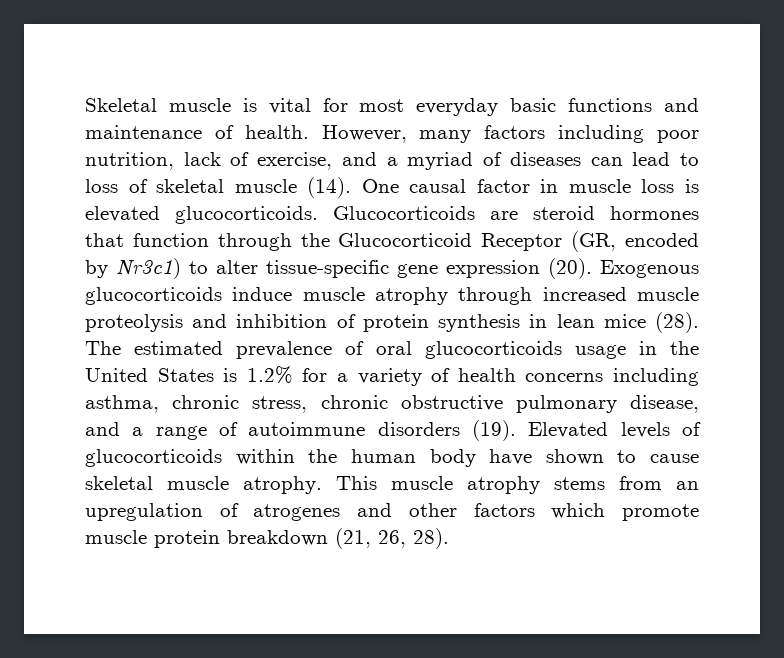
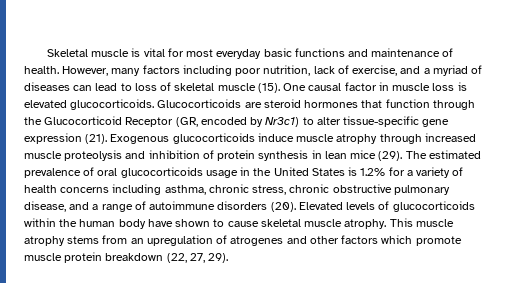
- However, many factors including poor nutrition, lack of exercise, and a myriad of diseases can lead to loss of skeletal muscle (14).
+ However, many factors including poor nutrition, lack of exercise, and a myriad of diseases can lead to loss of skeletal muscle (15).
- Glucocorticoids are steroid hormones that function through the Glucocorticoid Receptor (GR, encoded by Nr3c1) to alter tissue-specific gene expression (20).
+ Glucocorticoids are steroid hormones that function through the Glucocorticoid Receptor (GR, encoded by Nr3c1) to alter tissue-specific gene expression (21).
- Exogenous glucocorticoids induce muscle atrophy through increased muscle proteolysis and inhibition of protein synthesis in lean mice (28).
+ Exogenous glucocorticoids induce muscle atrophy through increased muscle proteolysis and inhibition of protein synthesis in lean mice (29).
- The estimated prevalence of oral glucocorticoids usage in the United States is 1.2% for a variety of health concerns including asthma, chronic stress, chronic obstructive pulmonary disease, and a range of autoimmune disorders (19).
+ The estimated prevalence of oral glucocorticoids usage in the United States is 1.2% for a variety of health concerns including asthma, chronic stress, chronic obstructive pulmonary disease, and a range of autoimmune disorders (20).
- This muscle atrophy stems from an upregulation of atrogenes and other factors which promote muscle protein breakdown (21, 26, 28).
+ This muscle atrophy stems from an upregulation of atrogenes and other factors which promote muscle protein breakdown (22, 27, 29).

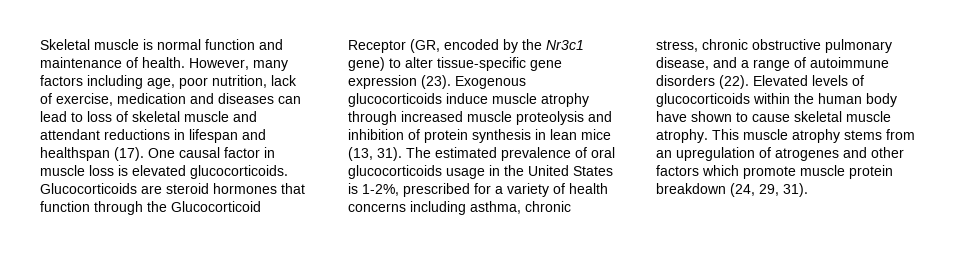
- Skeletal muscle is vital for most everyday basic functions and maintenance of health.
+ Skeletal muscle is normal function and maintenance of health.
- However, many factors including poor nutrition, lack of exercise, and a myriad of diseases can lead to loss of skeletal muscle (15).
+ However, many factors including age, poor nutrition, lack of exercise, medication and diseases can lead to loss of skeletal muscle and attendant reductions in lifespan and healthspan (17).
- Glucocorticoids are steroid hormones that function through the Glucocorticoid Receptor (GR, encoded by Nr3c1) to alter tissue-specific gene expression (21).
+ Glucocorticoids are steroid hormones that function through the Glucocorticoid Receptor (GR, encoded by the Nr3c1 gene) to alter tissue-specific gene expression (23).
- Exogenous glucocorticoids induce muscle atrophy through increased muscle proteolysis and inhibition of protein synthesis in lean mice (29).
+ Exogenous glucocorticoids induce muscle atrophy through increased muscle proteolysis and inhibition of protein synthesis in lean mice (13, 31).
- The estimated prevalence of oral glucocorticoids usage in the United States is 1.2% for a variety of health concerns including asthma, chronic stress, chronic obstructive pulmonary disease, and a range of autoimmune disorders (20).
+ The estimated prevalence of oral glucocorticoids usage in the United States is 1-2%, prescribed for a variety of health concerns including asthma, chronic stress, chronic obstructive pulmonary disease, and a range of autoimmune disorders (22).
- This muscle atrophy stems from an upregulation of atrogenes and other factors which promote muscle protein breakdown (22, 27, 29).
+ This muscle atrophy stems from an upregulation of atrogenes and other factors which promote muscle protein breakdown (24, 29, 31).

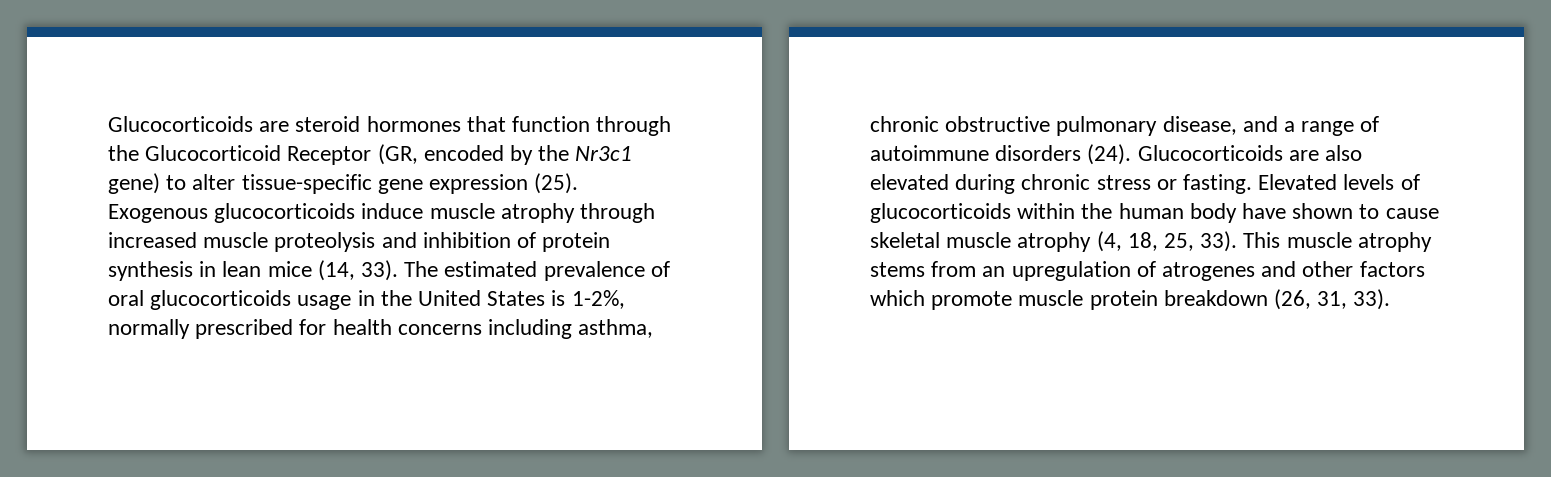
- Skeletal muscle is normal function and maintenance of health. However, many factors including age, poor nutrition, lack of exercise, medication and diseases can lead to loss of skeletal muscle and attendant reductions in lifespan and healthspan (17). One causal factor in muscle loss is elevated glucocorticoids. Glucocorticoids are steroid hormones that function through the Glucocorticoid Receptor (GR, encoded by the Nr3c1 gene) to alter tissue-specific gene expression (23).
+ Glucocorticoids are steroid hormones that function through the Glucocorticoid Receptor (GR, encoded by the Nr3c1 gene) to alter tissue-specific gene expression (25).
- Exogenous glucocorticoids induce muscle atrophy through increased muscle proteolysis and inhibition of protein synthesis in lean mice (13, 31).
+ Exogenous glucocorticoids induce muscle atrophy through increased muscle proteolysis and inhibition of protein synthesis in lean mice (14, 33).
- The estimated prevalence of oral glucocorticoids usage in the United States is 1-2%, prescribed for a variety of health concerns including asthma, chronic stress, chronic obstructive pulmonary disease, and a range of autoimmune disorders (22).
+ The estimated prevalence of oral glucocorticoids usage in the United States is 1-2%, normally prescribed for health concerns including asthma, chronic obstructive pulmonary disease, and a range of autoimmune disorders (24). Glucocorticoids are also elevated during chronic stress or fasting.
- Elevated levels of glucocorticoids within the human body have shown to cause skeletal muscle atrophy.
+ Elevated levels of glucocorticoids within the human body have shown to cause skeletal muscle atrophy (4, 18, 25, 33).
- This muscle atrophy stems from an upregulation of atrogenes and other factors which promote muscle protein breakdown (24, 29, 31).
+ This muscle atrophy stems from an upregulation of atrogenes and other factors which promote muscle protein breakdown (26, 31, 33).

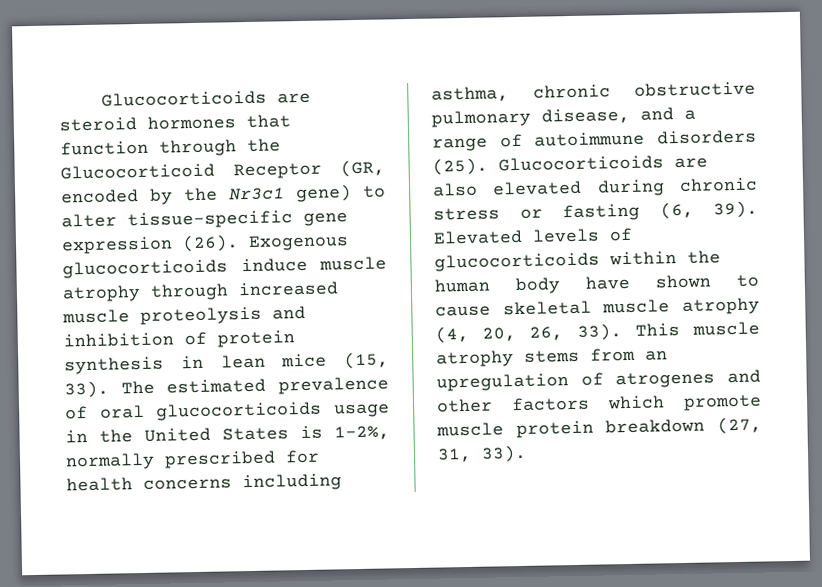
- Glucocorticoids are steroid hormones that function through the Glucocorticoid Receptor (GR, encoded by the Nr3c1 gene) to alter tissue-specific gene expression (25).
+ Glucocorticoids are steroid hormones that function through the Glucocorticoid Receptor (GR, encoded by the Nr3c1 gene) to alter tissue-specific gene expression (26).
- Exogenous glucocorticoids induce muscle atrophy through increased muscle proteolysis and inhibition of protein synthesis in lean mice (14, 33).
+ Exogenous glucocorticoids induce muscle atrophy through increased muscle proteolysis and inhibition of protein synthesis in lean mice (15, 33).
- The estimated prevalence of oral glucocorticoids usage in the United States is 1-2%, normally prescribed for health concerns including asthma, chronic obstructive pulmonary disease, and a range of autoimmune disorders (24).
+ The estimated prevalence of oral glucocorticoids usage in the United States is 1-2%, normally prescribed for health concerns including asthma, chronic obstructive pulmonary disease, and a range of autoimmune disorders (25).
- Glucocorticoids are also elevated during chronic stress or fasting.
+ Glucocorticoids are also elevated during chronic stress or fasting (6, 39).
- Elevated levels of glucocorticoids within the human body have shown to cause skeletal muscle atrophy (4, 18, 25, 33).
+ Elevated levels of glucocorticoids within the human body have shown to cause skeletal muscle atrophy (4, 20, 26, 33).
- This muscle atrophy stems from an upregulation of atrogenes and other factors which promote muscle protein breakdown (26, 31, 33).
+ This muscle atrophy stems from an upregulation of atrogenes and other factors which promote muscle protein breakdown (27, 31, 33).

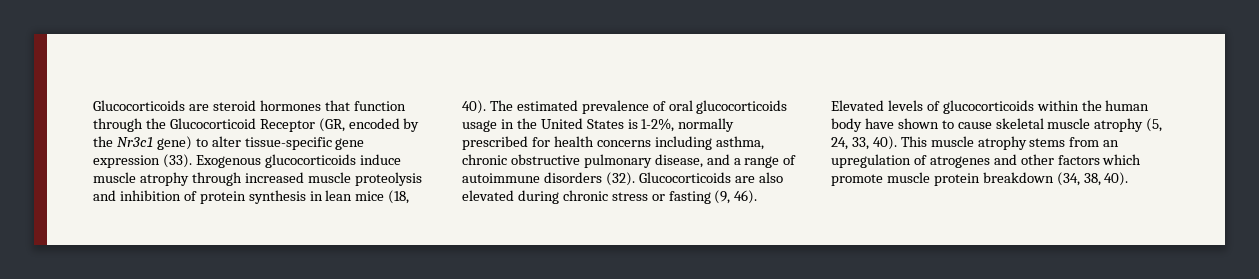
- Glucocorticoids are steroid hormones that function through the Glucocorticoid Receptor (GR, encoded by the Nr3c1 gene) to alter tissue-specific gene expression (26).
+ Glucocorticoids are steroid hormones that function through the Glucocorticoid Receptor (GR, encoded by the Nr3c1 gene) to alter tissue-specific gene expression (33).
- Exogenous glucocorticoids induce muscle atrophy through increased muscle proteolysis and inhibition of protein synthesis in lean mice (15, 33).
+ Exogenous glucocorticoids induce muscle atrophy through increased muscle proteolysis and inhibition of protein synthesis in lean mice (18, 40).
- The estimated prevalence of oral glucocorticoids usage in the United States is 1-2%, normally prescribed for health concerns including asthma, chronic obstructive pulmonary disease, and a range of autoimmune disorders (25).
+ The estimated prevalence of oral glucocorticoids usage in the United States is 1-2%, normally prescribed for health concerns including asthma, chronic obstructive pulmonary disease, and a range of autoimmune disorders (32).
- Glucocorticoids are also elevated during chronic stress or fasting (6, 39).
+ Glucocorticoids are also elevated during chronic stress or fasting (9, 46).
- Elevated levels of glucocorticoids within the human body have shown to cause skeletal muscle atrophy (4, 20, 26, 33).
+ Elevated levels of glucocorticoids within the human body have shown to cause skeletal muscle atrophy (5, 24, 33, 40).
- This muscle atrophy stems from an upregulation of atrogenes and other factors which promote muscle protein breakdown (27, 31, 33).
+ This muscle atrophy stems from an upregulation of atrogenes and other factors which promote muscle protein breakdown (34, 38, 40).

